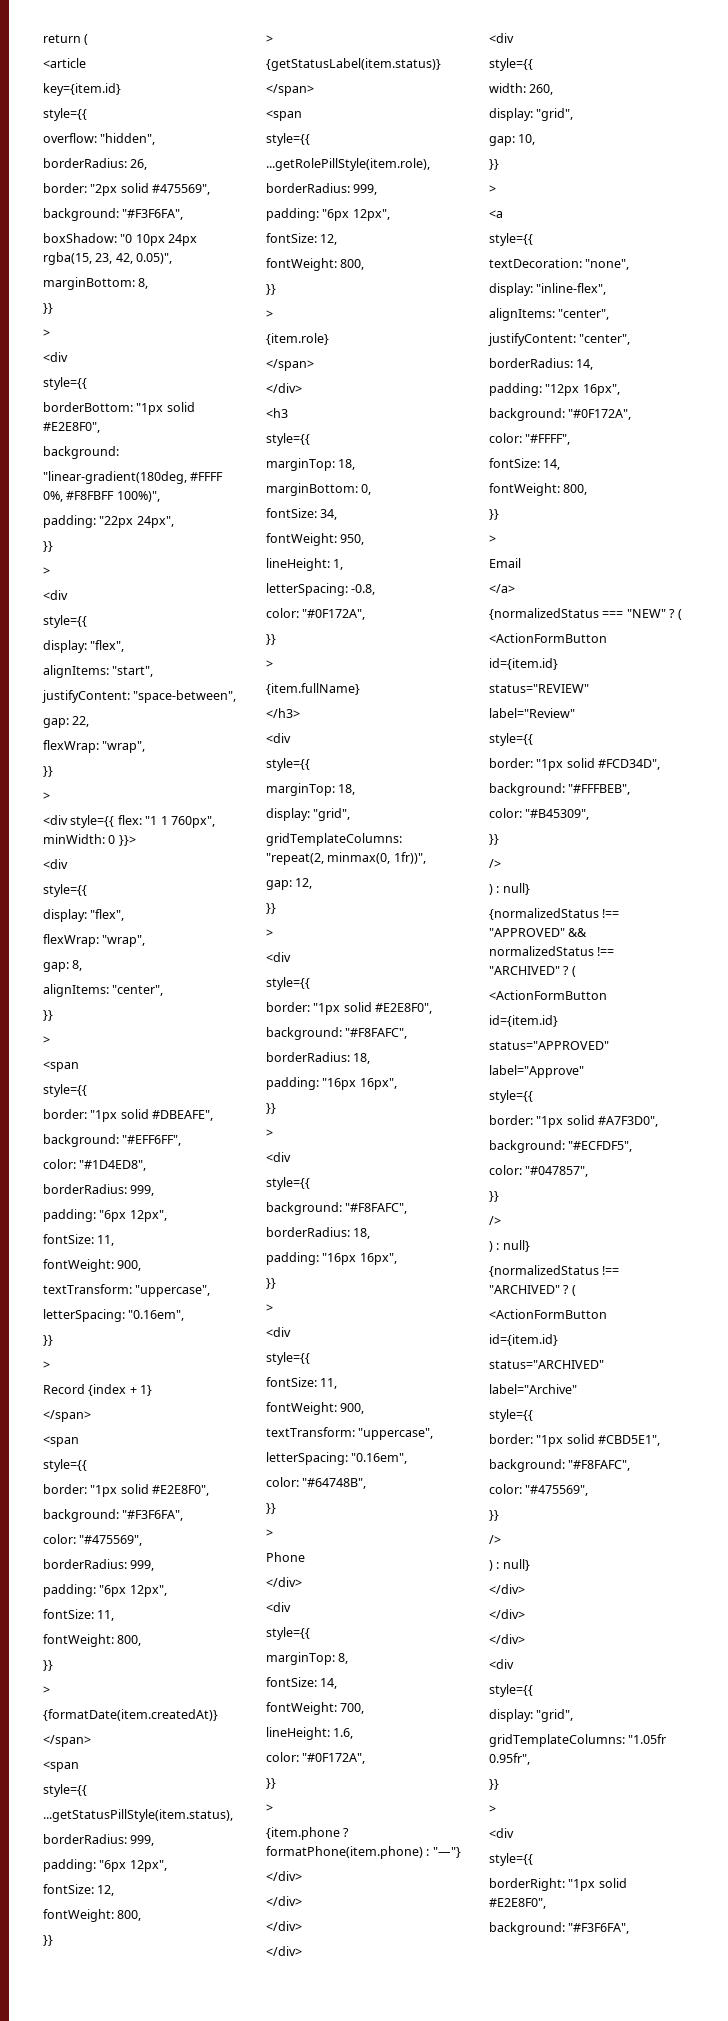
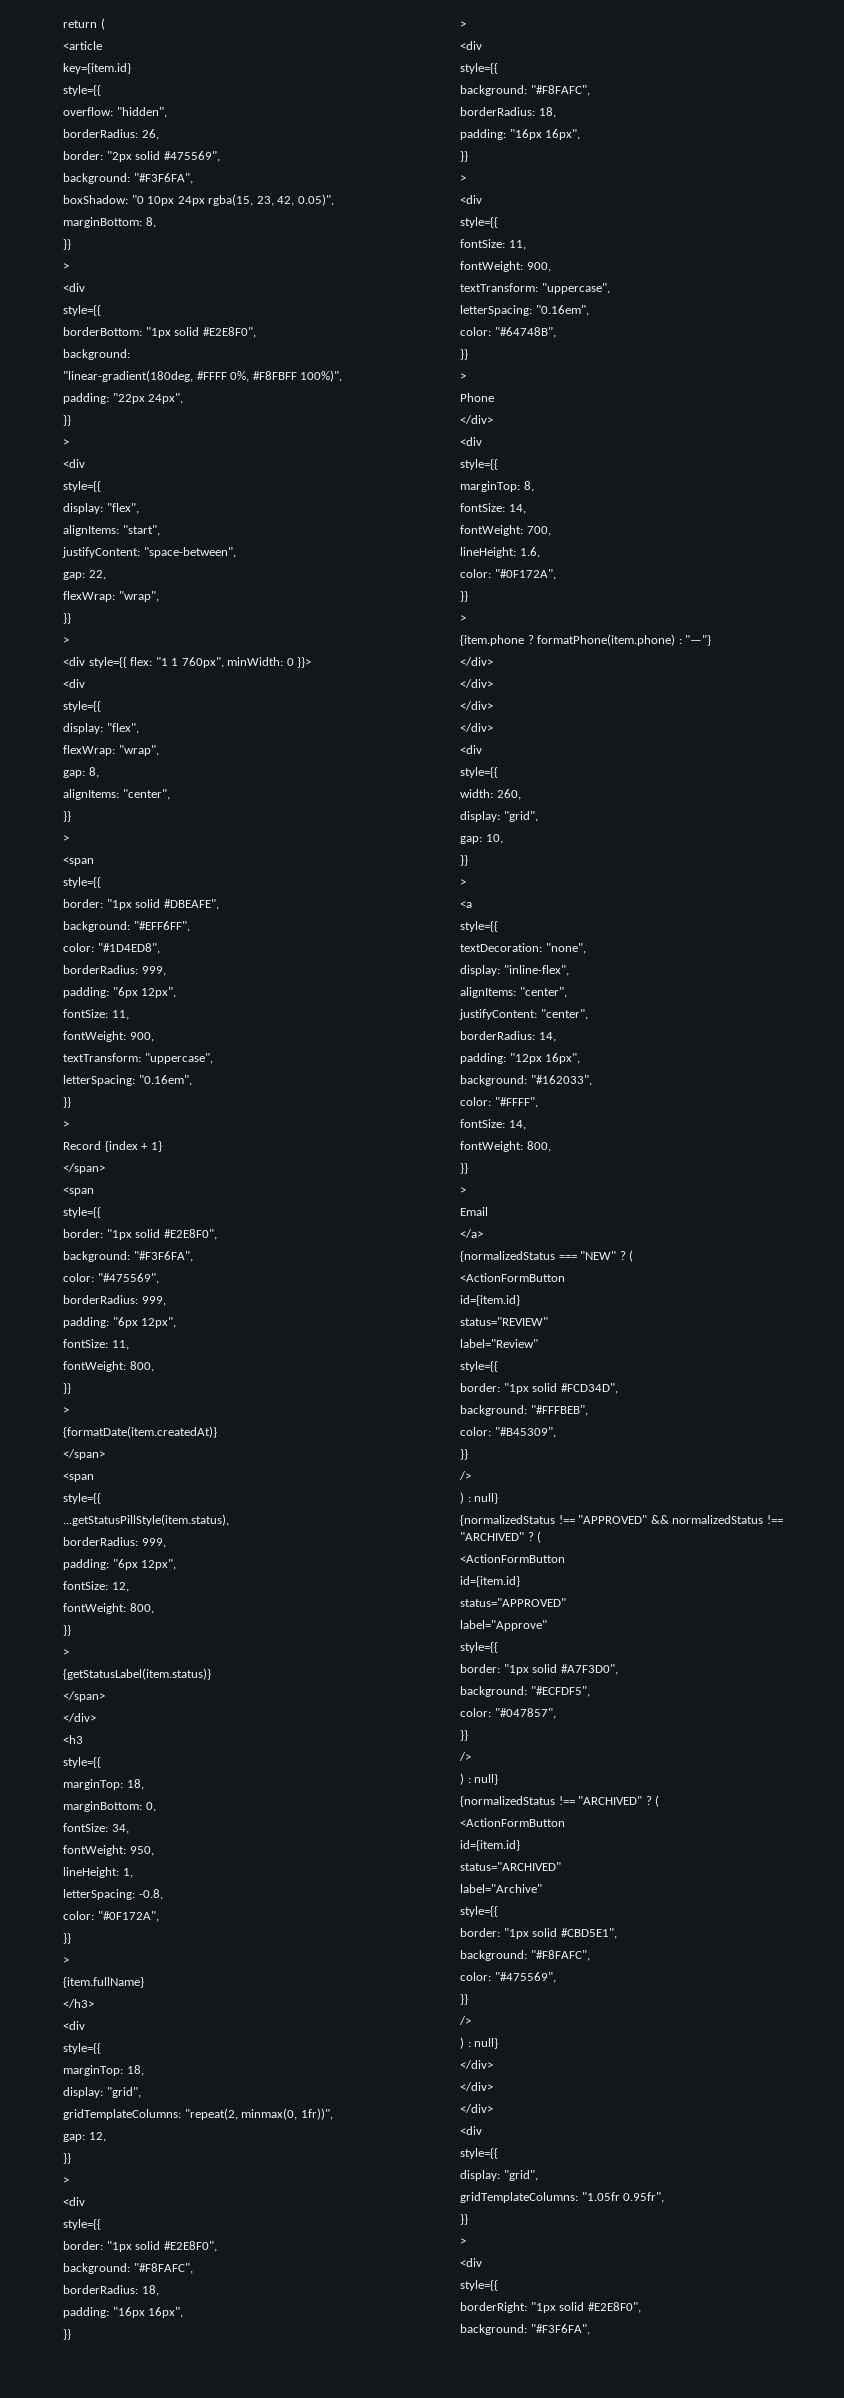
  {getStatusLabel(item.status)}
- </span>
- <span
- style={{
- ...getRolePillStyle(item.role),
- borderRadius: 999,
- padding: "6px 12px",
- fontSize: 12,
- fontWeight: 800,
- }}
- >
- {item.role}
- background: "#0F172A",
+ background: "#162033",

